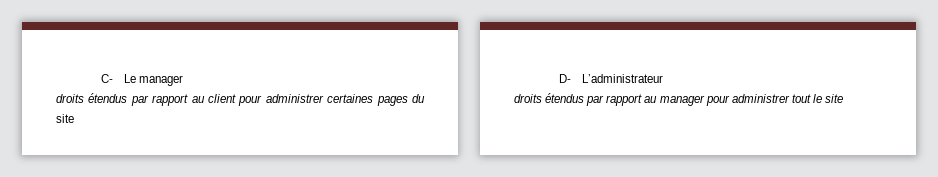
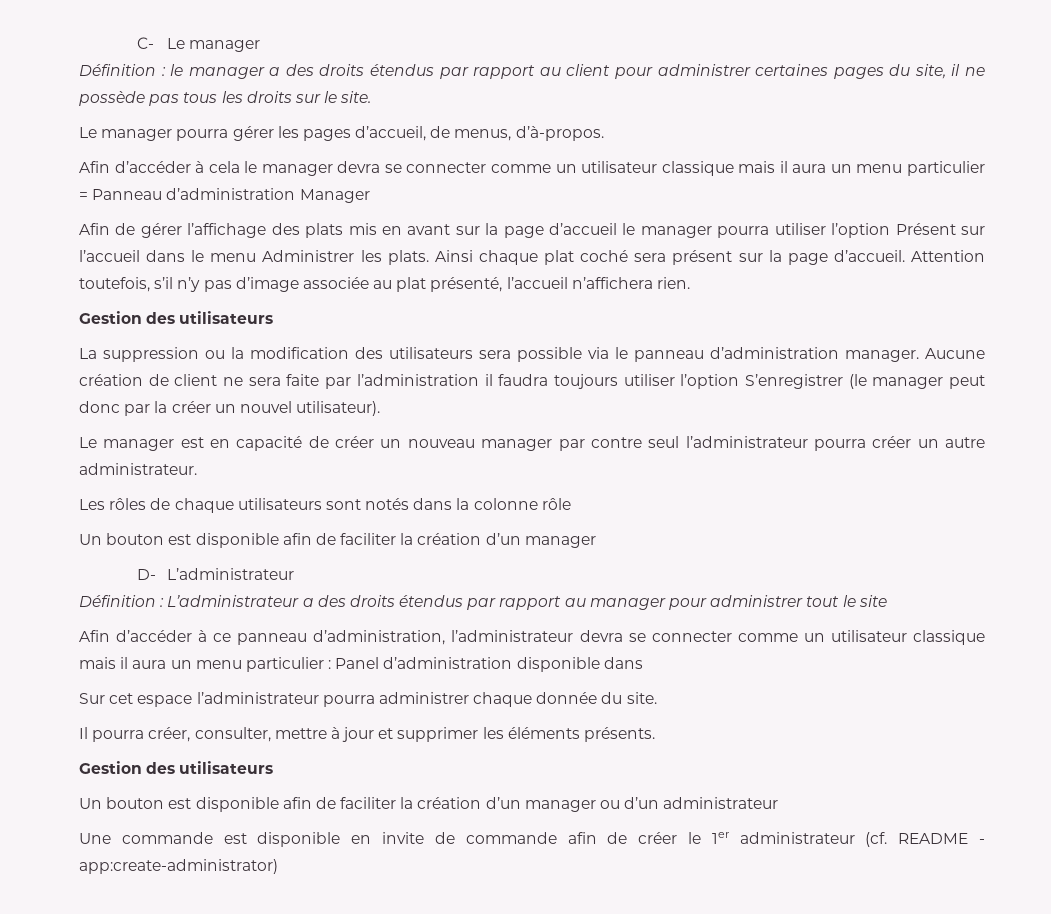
- droits étendus par rapport au client pour administrer certaines pages du site
+ Définition : le manager a des droits étendus par rapport au client pour administrer certaines pages du site, il ne possède pas tous les droits sur le site.
+ Le manager pourra gérer les pages d’accueil, de menus, d’à-propos.
+ Afin d’accéder à cela le manager devra se connecter comme un utilisateur classique mais il aura un menu particulier = Panneau d’administration Manager
+ Afin de gérer l’affichage des plats mis en avant sur la page d’accueil le manager pourra utiliser l’option Présent sur l’accueil dans le menu Administrer les plats. Ainsi chaque plat coché sera présent sur la page d’accueil. Attention toutefois, s’il n’y pas d’image associée au plat présenté, l’accueil n’affichera rien.
+ Gestion des utilisateurs
+ La suppression ou la modification des utilisateurs sera possible via le panneau d’administration manager. Aucune création de client ne sera faite par l’administration il faudra toujours utiliser l’option S’enregistrer (le manager peut donc par la créer un nouvel utilisateur).
+ Le manager est en capacité de créer un nouveau manager par contre seul l’administrateur pourra créer un autre administrateur.
+ Les rôles de chaque utilisateurs sont notés dans la colonne rôle
+ Un bouton est disponible afin de faciliter la création d’un manager
  D- L’administrateur
- droits étendus par rapport au manager pour administrer tout le site
+ Définition : L’administrateur a des droits étendus par rapport au manager pour administrer tout le site
+ Afin d’accéder à ce panneau d’administration, l’administrateur devra se connecter comme un utilisateur classique mais il aura un menu particulier : Panel d’administration disponible dans
+ Sur cet espace l’administrateur pourra administrer chaque donnée du site.
+ Il pourra créer, consulter, mettre à jour et supprimer les éléments présents.
+ Gestion des utilisateurs
+ Un bouton est disponible afin de faciliter la création d’un manager ou d’un administrateur
+ Une commande est disponible en invite de commande afin de créer le 1er administrateur (cf. README - app:create-administrator)

